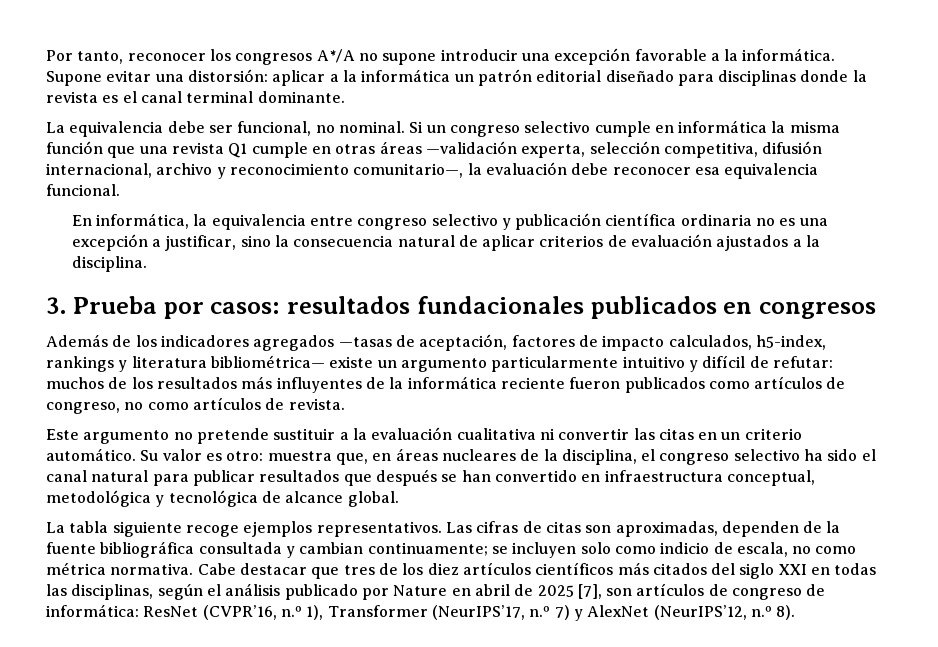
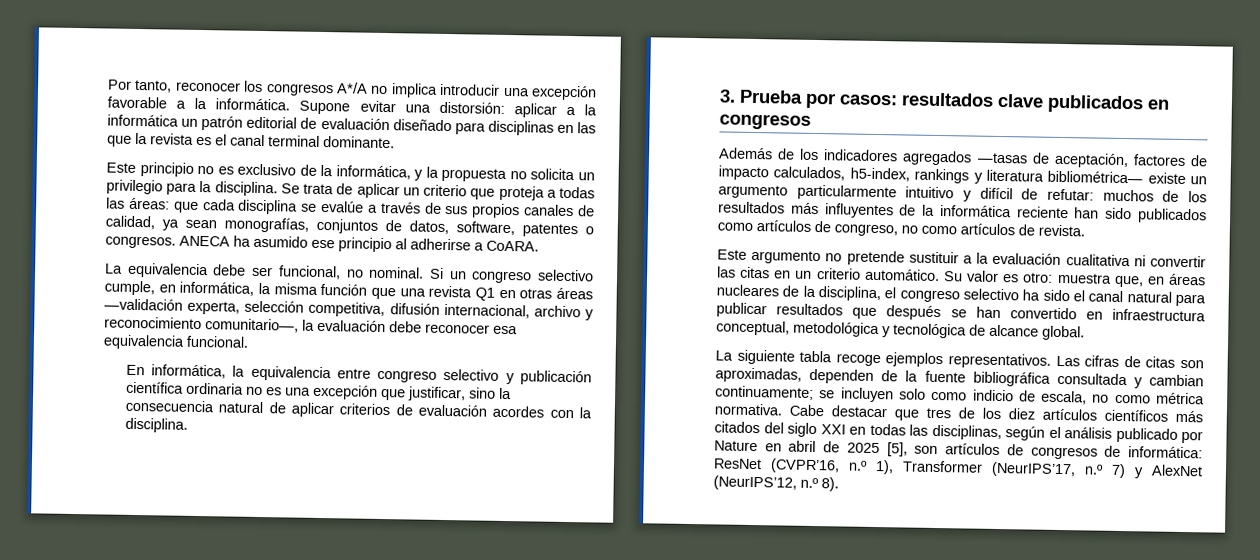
- Por tanto, reconocer los congresos A*/A no supone introducir una excepción favorable a la informática.
+ Por tanto, reconocer los congresos A*/A no implica introducir una excepción favorable a la informática.
- Supone evitar una distorsión: aplicar a la informática un patrón editorial diseñado para disciplinas donde la revista es el canal terminal dominante.
+ Supone evitar una distorsión: aplicar a la informática un patrón editorial de evaluación diseñado para disciplinas en las que la revista es el canal terminal dominante.
+ Este principio no es exclusivo de la informática, y la propuesta no solicita un privilegio para la disciplina. Se trata de aplicar un criterio que proteja a todas las áreas: que cada disciplina se evalúe a través de sus propios canales de calidad, ya sean monografías, conjuntos de datos, software, patentes o congresos. ANECA ha asumido ese principio al adherirse a CoARA.
- Si un congreso selectivo cumple en informática la misma función que una revista Q1 cumple en otras áreas —validación experta, selección competitiva, difusión internacional, archivo y reconocimiento comunitario—, la evaluación debe reconocer esa equivalencia funcional.
+ Si un congreso selectivo cumple, en informática, la misma función que una revista Q1 en otras áreas —validación experta, selección competitiva, difusión internacional, archivo y reconocimiento comunitario—, la evaluación debe reconocer esa equivalencia funcional.
- En informática, la equivalencia entre congreso selectivo y publicación científica ordinaria no es una excepción a justificar, sino la consecuencia natural de aplicar criterios de evaluación ajustados a la disciplina.
+ En informática, la equivalencia entre congreso selectivo y publicación científica ordinaria no es una excepción que justificar, sino la consecuencia natural de aplicar criterios de evaluación acordes con la disciplina.
- 3. Prueba por casos: resultados fundacionales publicados en congresos
+ 3. Prueba por casos: resultados clave publicados en congresos
- Además de los indicadores agregados —tasas de aceptación, factores de impacto calculados, h5-index, rankings y literatura bibliométrica— existe un argumento particularmente intuitivo y difícil de refutar: muchos de los resultados más influyentes de la informática reciente fueron publicados como artículos de congreso, no como artículos de revista.
+ Además de los indicadores agregados —tasas de aceptación, factores de impacto calculados, h5-index, rankings y literatura bibliométrica— existe un argumento particularmente intuitivo y difícil de refutar: muchos de los resultados más influyentes de la informática reciente han sido publicados como artículos de congreso, no como artículos de revista.
- La tabla siguiente recoge ejemplos representativos.
+ La siguiente tabla recoge ejemplos representativos.
- Cabe destacar que tres de los diez artículos científicos más citados del siglo XXI en todas las disciplinas, según el análisis publicado por Nature en abril de 2025 [7], son artículos de congreso de informática: ResNet (CVPR’16, n.º 1), Transformer (NeurIPS’17, n.º 7) y AlexNet (NeurIPS’12, n.º 8).
+ Cabe destacar que tres de los diez artículos científicos más citados del siglo XXI en todas las disciplinas, según el análisis publicado por Nature en abril de 2025 [5], son artículos de congresos de informática: ResNet (CVPR’16, n.º 1), Transformer (NeurIPS’17, n.º 7) y AlexNet (NeurIPS’12, n.º 8).

